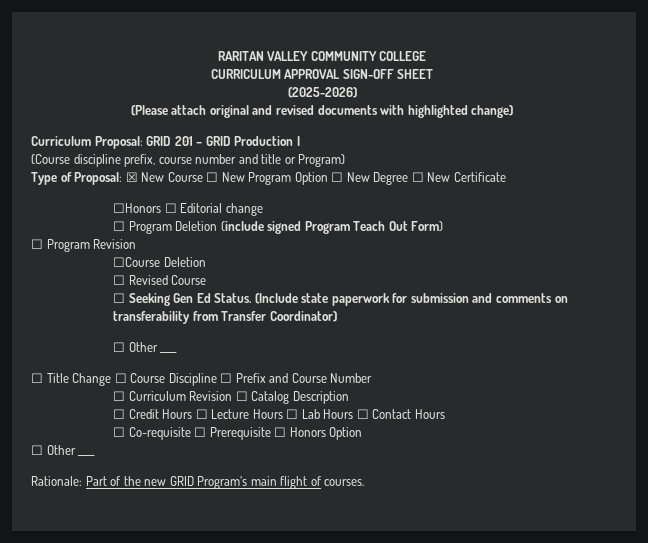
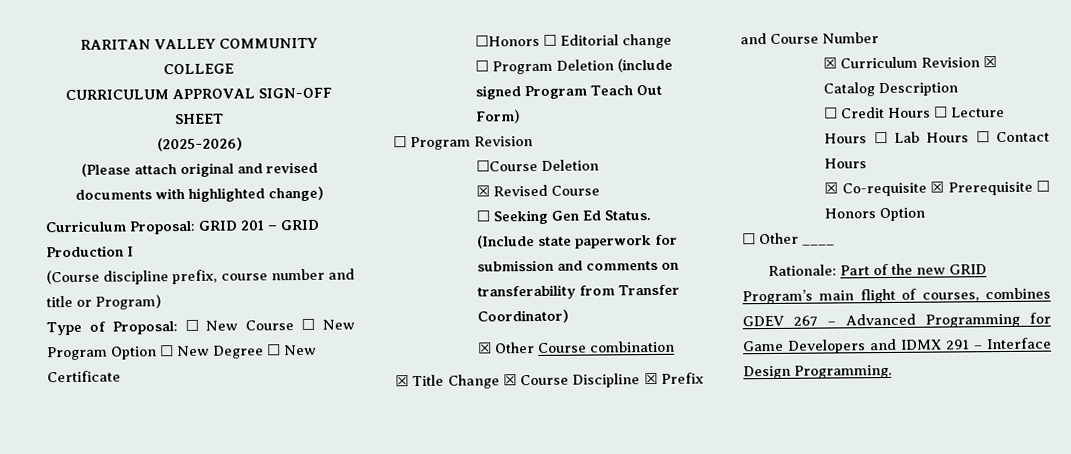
- Type of Proposal: ☒ New Course ☐ New Program Option ☐ New Degree ☐ New Certificate
+ Type of Proposal: ☐ New Course ☐ New Program Option ☐ New Degree ☐ New Certificate
- ☐ Revised Course
+ ☒ Revised Course
  (Include state paperwork for submission and comments on transferability from Transfer Coordinator)
- ☐ Other ____
- ☐ Title Change ☐ Course Discipline ☐ Prefix and Course Number
+ ☒ Other Course combination
+ ☒ Title Change ☒ Course Discipline ☒ Prefix and Course Number
- ☐ Curriculum Revision ☐ Catalog Description
+ ☒ Curriculum Revision ☒ Catalog Description
- ☐ Co-requisite ☐ Prerequisite ☐ Honors Option
+ ☒ Co-requisite ☒ Prerequisite ☐ Honors Option
- Rationale: Part of the new GRID Program’s main flight of courses.
+ Rationale: Part of the new GRID Program’s main flight of courses, combines GDEV 267 – Advanced Programming for Game Developers and IDMX 291 – Interface Design Programming.

